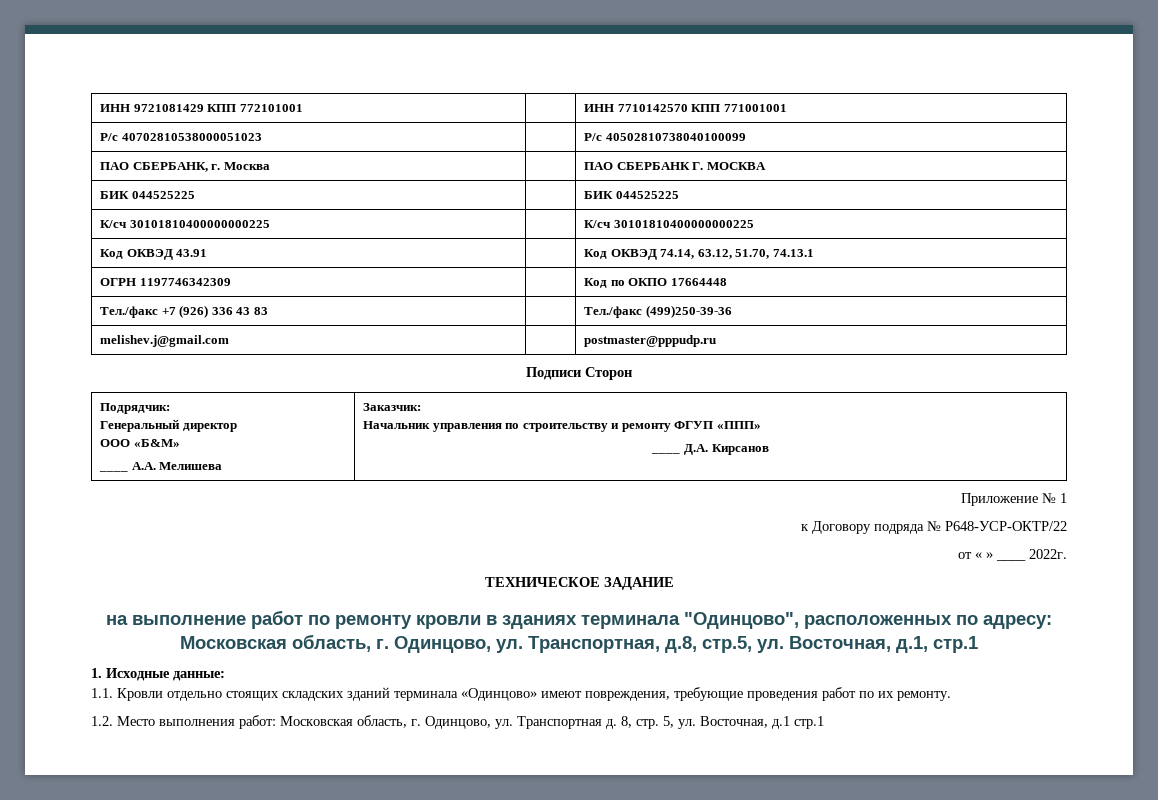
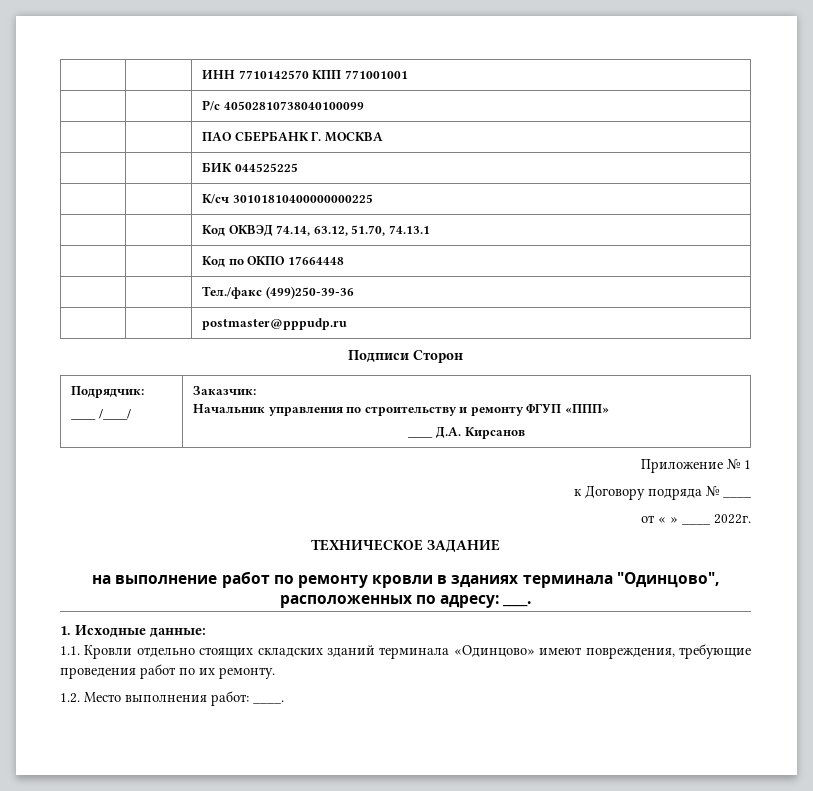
- ИНН 9721081429 КПП 772101001 | | ИНН 7710142570 КПП 771001001
+ | | ИНН 7710142570 КПП 771001001
- Р/с 40702810538000051023 | | Р/с 40502810738040100099
+ | | Р/с 40502810738040100099
- ПАО СБЕРБАНК, г. Москва | | ПАО СБЕРБАНК Г. МОСКВА
+ | | ПАО СБЕРБАНК Г. МОСКВА
- БИК 044525225 | | БИК 044525225
+ | | БИК 044525225
- К/сч 30101810400000000225 | | К/сч 30101810400000000225
+ | | К/сч 30101810400000000225
- Код ОКВЭД 43.91 | | Код ОКВЭД 74.14, 63.12, 51.70, 74.13.1
+ | | Код ОКВЭД 74.14, 63.12, 51.70, 74.13.1
- ОГРН 1197746342309 | | Код по ОКПО 17664448
+ | | Код по ОКПО 17664448
- Тел./факс +7 (926) 336 43 83 | | Тел./факс (499)250-39-36
+ | | Тел./факс (499)250-39-36
- melishev.j@gmail.com | | postmaster@pppudp.ru
+ | | postmaster@pppudp.ru
  Подрядчик:
- Генеральный директор
- ООО «Б&М»
- ____ А.А. Мелишева | Заказчик:
+ ____ /____/ | Заказчик:
- к Договору подряда № Р648-УСР-ОКТР/22
+ к Договору подряда № ____
- на выполнение работ по ремонту кровли в зданиях терминала "Одинцово", расположенных по адресу: Московская область, г. Одинцово, ул. Транспортная, д.8, стр.5, ул. Восточная, д.1, стр.1
+ на выполнение работ по ремонту кровли в зданиях терминала "Одинцово", расположенных по адресу: ____.
- 1.2. Место выполнения работ: Московская область, г. Одинцово, ул. Транспортная д. 8, стр. 5, ул. Восточная, д.1 стр.1
+ 1.2. Место выполнения работ: ____.

